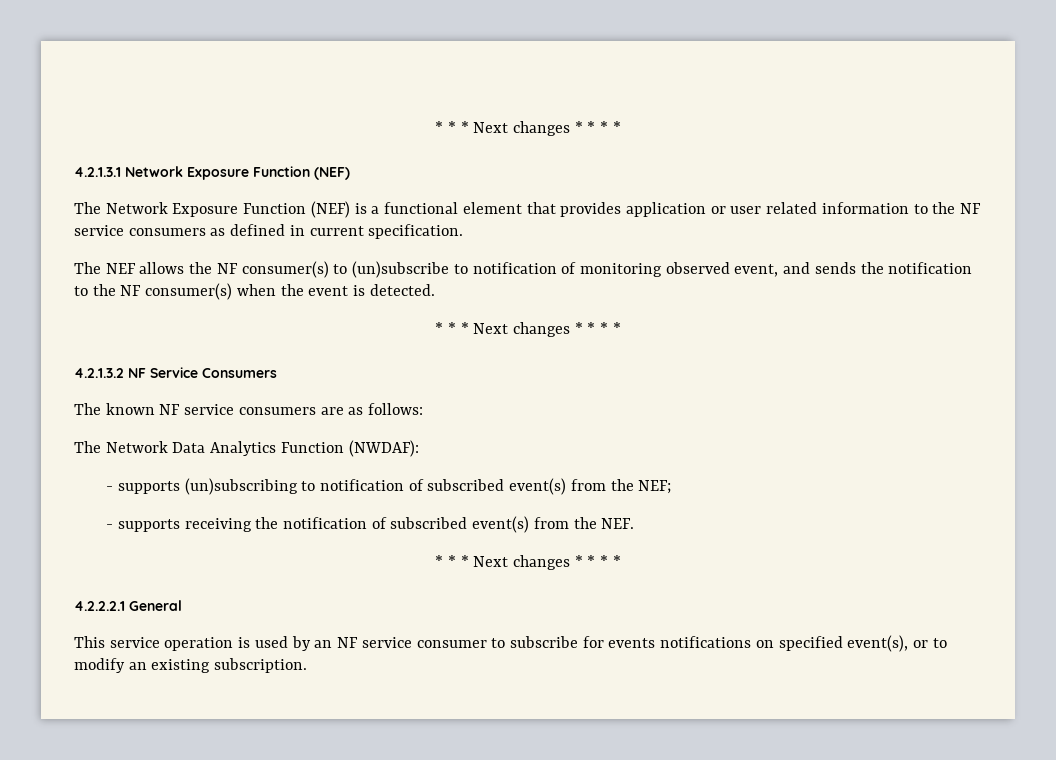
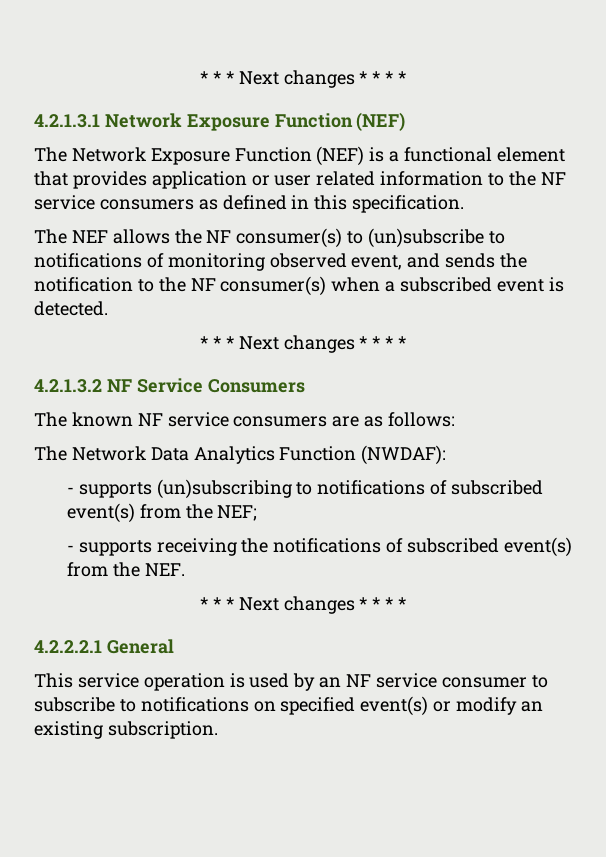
- The Network Exposure Function (NEF) is a functional element that provides application or user related information to the NF service consumers as defined in current specification.
+ The Network Exposure Function (NEF) is a functional element that provides application or user related information to the NF service consumers as defined in this specification.
- The NEF allows the NF consumer(s) to (un)subscribe to notification of monitoring observed event, and sends the notification to the NF consumer(s) when the event is detected.
+ The NEF allows the NF consumer(s) to (un)subscribe to notifications of monitoring observed event, and sends the notification to the NF consumer(s) when a subscribed event is detected.
- - supports (un)subscribing to notification of subscribed event(s) from the NEF;
+ - supports (un)subscribing to notifications of subscribed event(s) from the NEF;
- - supports receiving the notification of subscribed event(s) from the NEF.
+ - supports receiving the notifications of subscribed event(s) from the NEF.
- This service operation is used by an NF service consumer to subscribe for events notifications on specified event(s), or to modify an existing subscription.
+ This service operation is used by an NF service consumer to subscribe to notifications on specified event(s) or modify an existing subscription.

